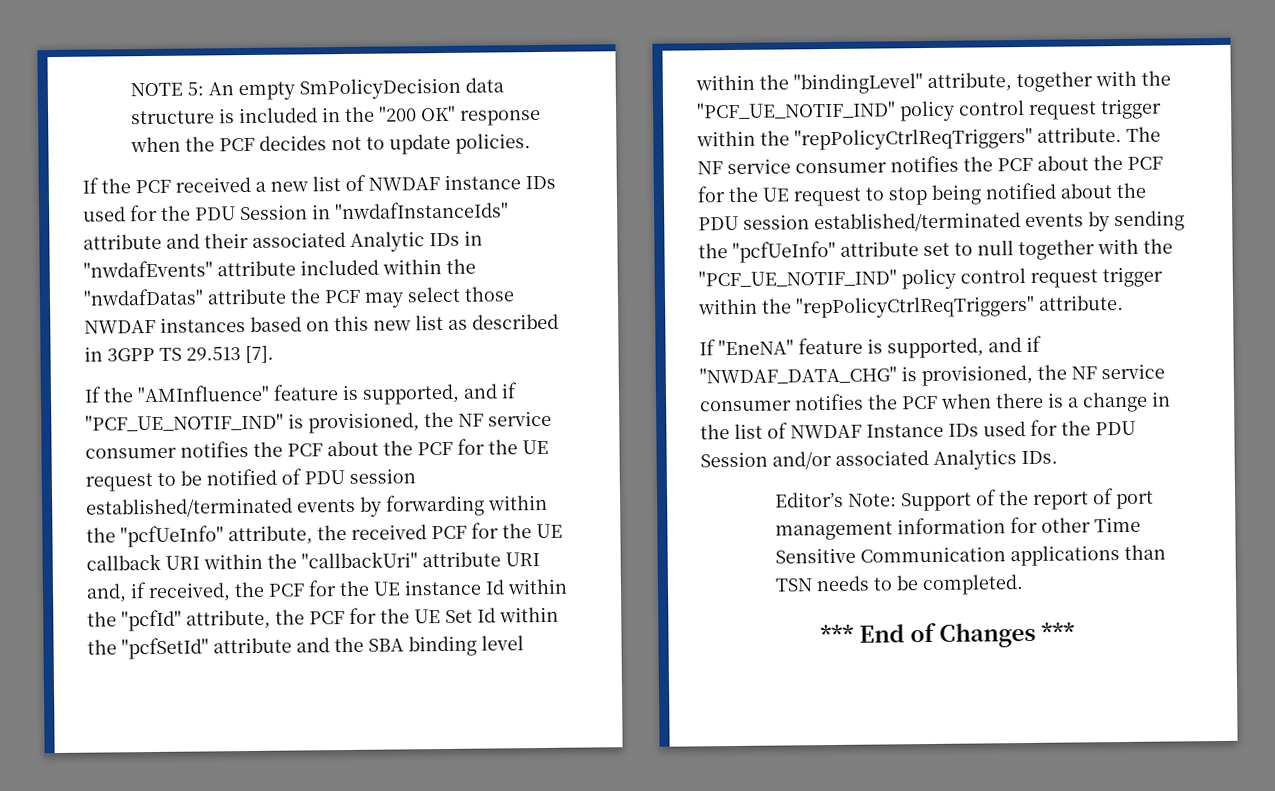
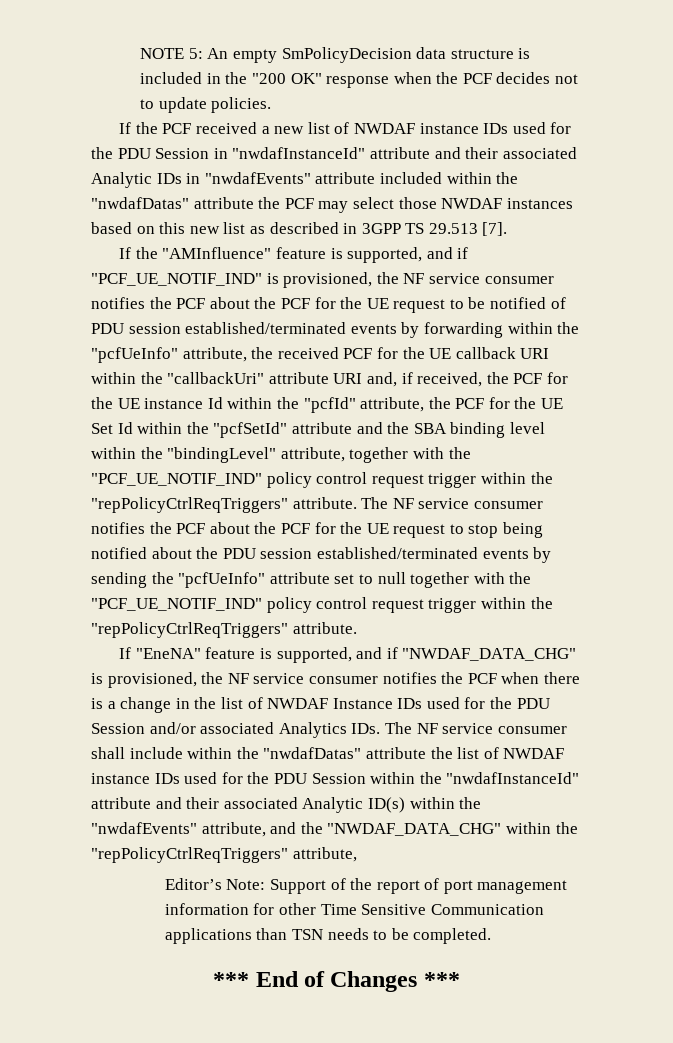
- If the PCF received a new list of NWDAF instance IDs used for the PDU Session in "nwdafInstanceIds" attribute and their associated Analytic IDs in "nwdafEvents" attribute included within the "nwdafDatas" attribute the PCF may select those NWDAF instances based on this new list as described in 3GPP TS 29.513 [7].
+ If the PCF received a new list of NWDAF instance IDs used for the PDU Session in "nwdafInstanceId" attribute and their associated Analytic IDs in "nwdafEvents" attribute included within the "nwdafDatas" attribute the PCF may select those NWDAF instances based on this new list as described in 3GPP TS 29.513 [7].
- If "EneNA" feature is supported, and if "NWDAF_DATA_CHG" is provisioned, the NF service consumer notifies the PCF when there is a change in the list of NWDAF Instance IDs used for the PDU Session and/or associated Analytics IDs.
+ If "EneNA" feature is supported, and if "NWDAF_DATA_CHG" is provisioned, the NF service consumer notifies the PCF when there is a change in the list of NWDAF Instance IDs used for the PDU Session and/or associated Analytics IDs. The NF service consumer shall include within the "nwdafDatas" attribute the list of NWDAF instance IDs used for the PDU Session within the "nwdafInstanceId" attribute and their associated Analytic ID(s) within the "nwdafEvents" attribute, and the "NWDAF_DATA_CHG" within the "repPolicyCtrlReqTriggers" attribute,

